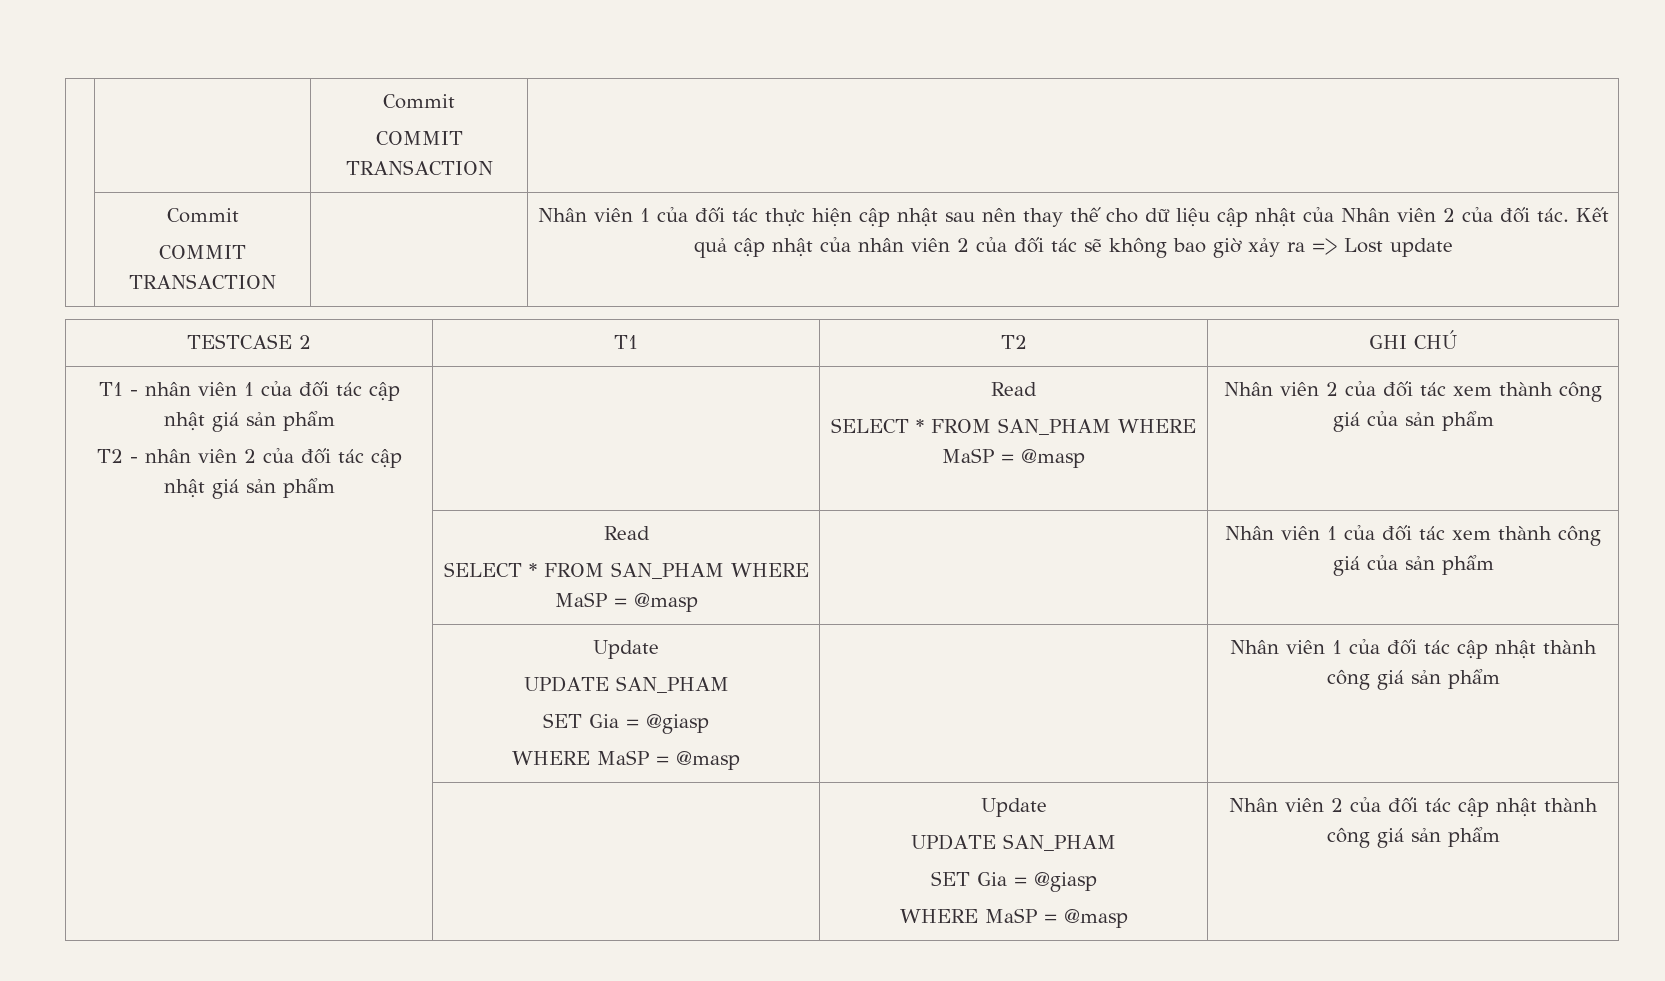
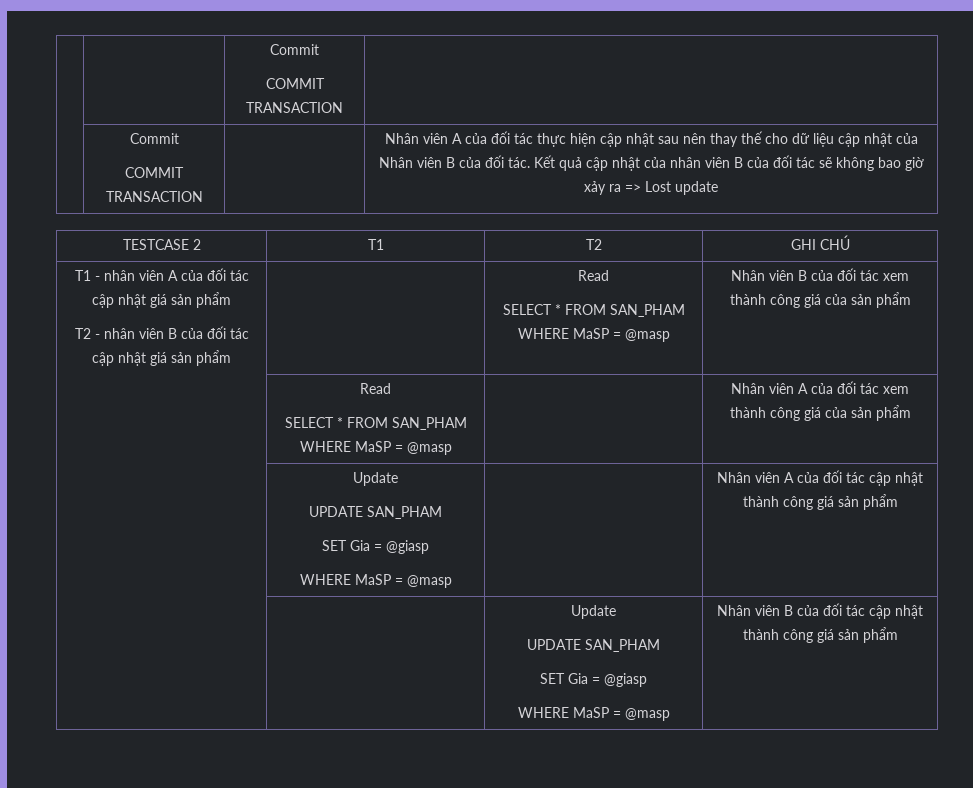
- Nhân viên 1 của đối tác thực hiện cập nhật sau nên thay thế cho dữ liệu cập nhật của Nhân viên 2 của đối tác.
+ Nhân viên A của đối tác thực hiện cập nhật sau nên thay thế cho dữ liệu cập nhật của Nhân viên B của đối tác.
- Kết quả cập nhật của nhân viên 2 của đối tác sẽ không bao giờ xảy ra => Lost update
+ Kết quả cập nhật của nhân viên B của đối tác sẽ không bao giờ xảy ra => Lost update
- T1 - nhân viên 1 của đối tác cập nhật giá sản phẩm
+ T1 - nhân viên A của đối tác cập nhật giá sản phẩm
- T2 - nhân viên 2 của đối tác cập nhật giá sản phẩm
+ T2 - nhân viên B của đối tác cập nhật giá sản phẩm
- Nhân viên 2 của đối tác xem thành công giá của sản phẩm
+ Nhân viên B của đối tác xem thành công giá của sản phẩm
  | Read
- SELECT * FROM SAN_PHAM WHERE MaSP = @masp | | Nhân viên 1 của đối tác xem thành công giá của sản phẩm
+ SELECT * FROM SAN_PHAM WHERE MaSP = @masp | | Nhân viên A của đối tác xem thành công giá của sản phẩm
  | Update
  UPDATE SAN_PHAM
  SET Gia = @giasp
- WHERE MaSP = @masp | | Nhân viên 1 của đối tác cập nhật thành công giá sản phẩm
+ WHERE MaSP = @masp | | Nhân viên A của đối tác cập nhật thành công giá sản phẩm
  | | Update
  UPDATE SAN_PHAM
  SET Gia = @giasp
- WHERE MaSP = @masp | Nhân viên 2 của đối tác cập nhật thành công giá sản phẩm
+ WHERE MaSP = @masp | Nhân viên B của đối tác cập nhật thành công giá sản phẩm

